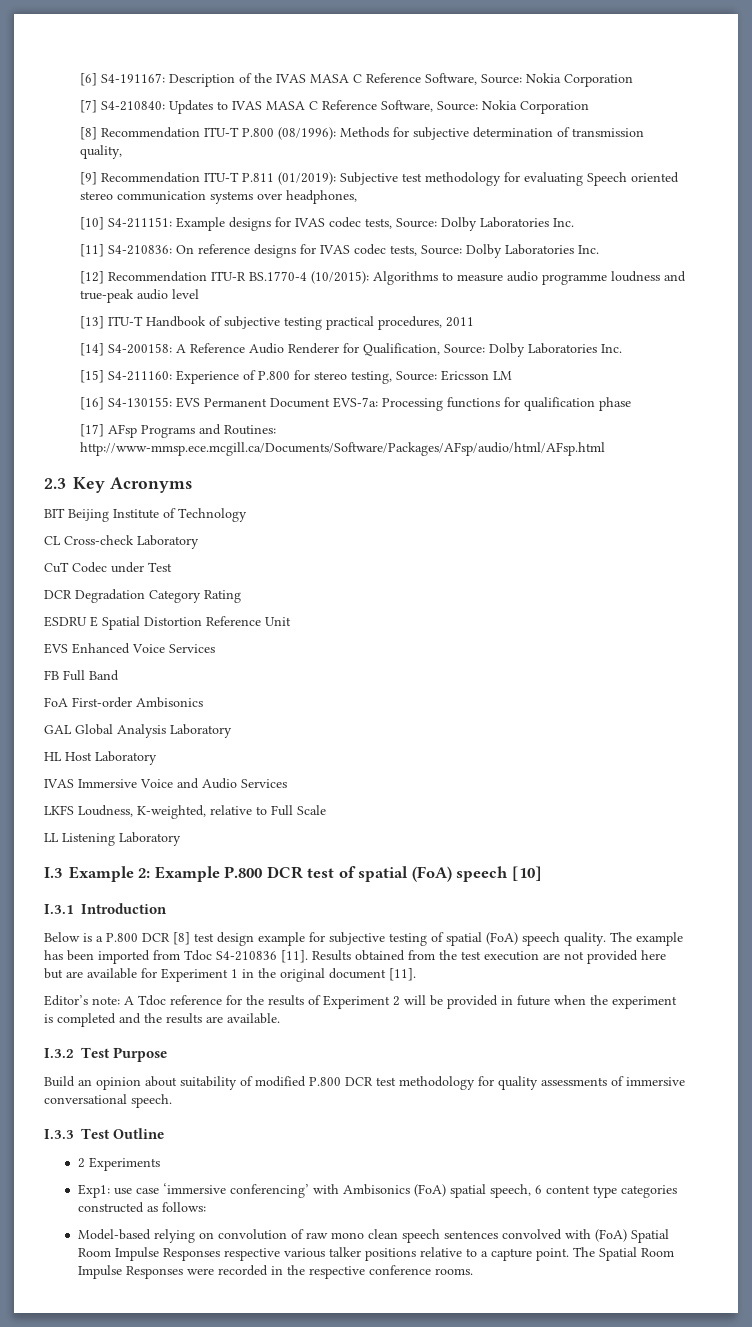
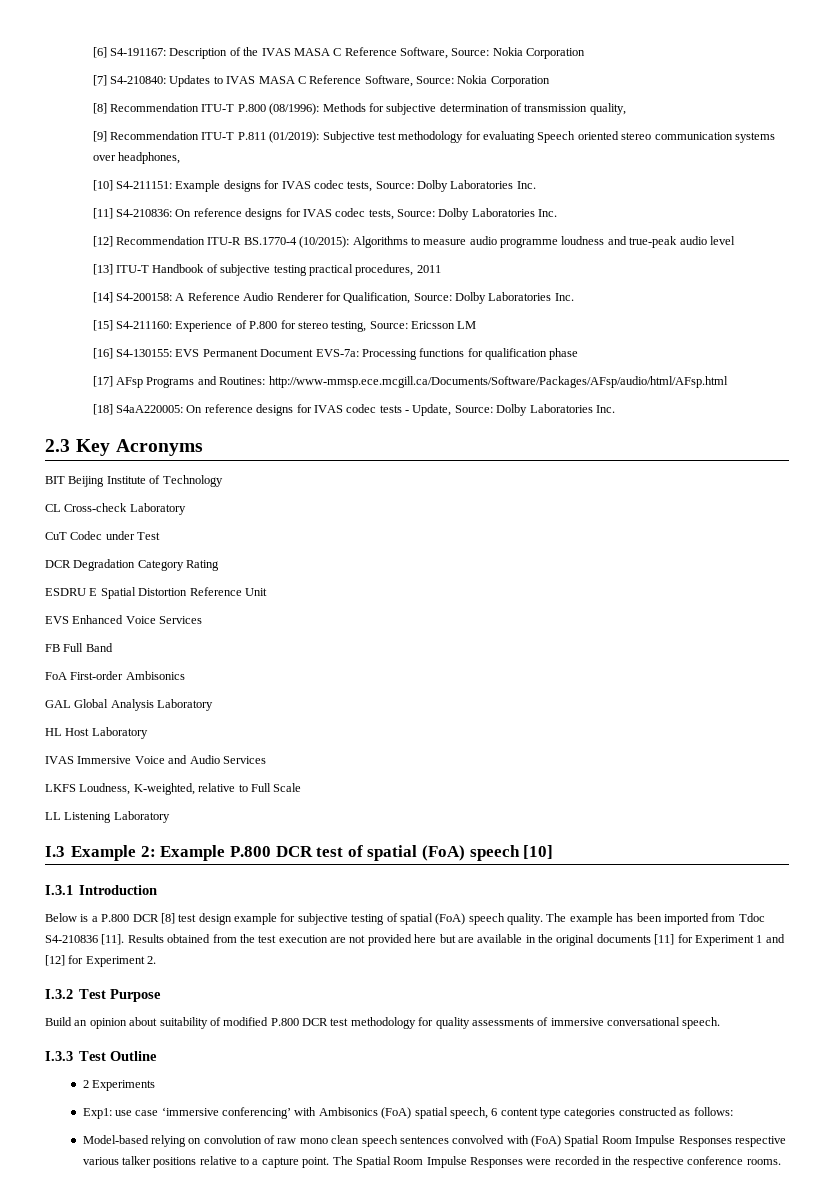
+ [18] S4aA220005: On reference designs for IVAS codec tests - Update, Source: Dolby Laboratories Inc.
- Results obtained from the test execution are not provided here but are available for Experiment 1 in the original document [11].
- Editor’s note: A Tdoc reference for the results of Experiment 2 will be provided in future when the experiment is completed and the results are available.
+ Results obtained from the test execution are not provided here but are available in the original documents [11] for Experiment 1 and [12] for Experiment 2.

